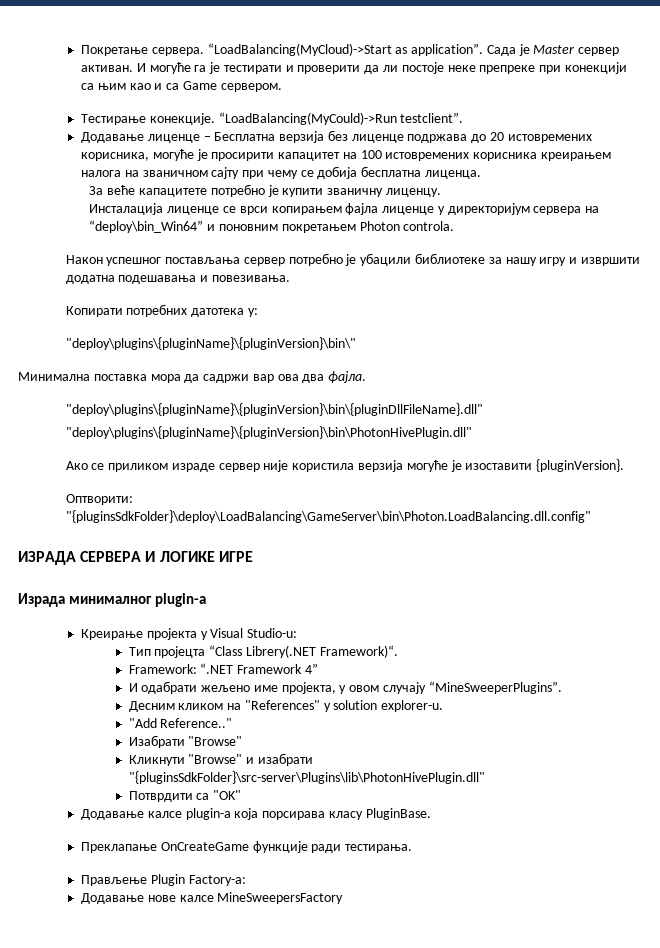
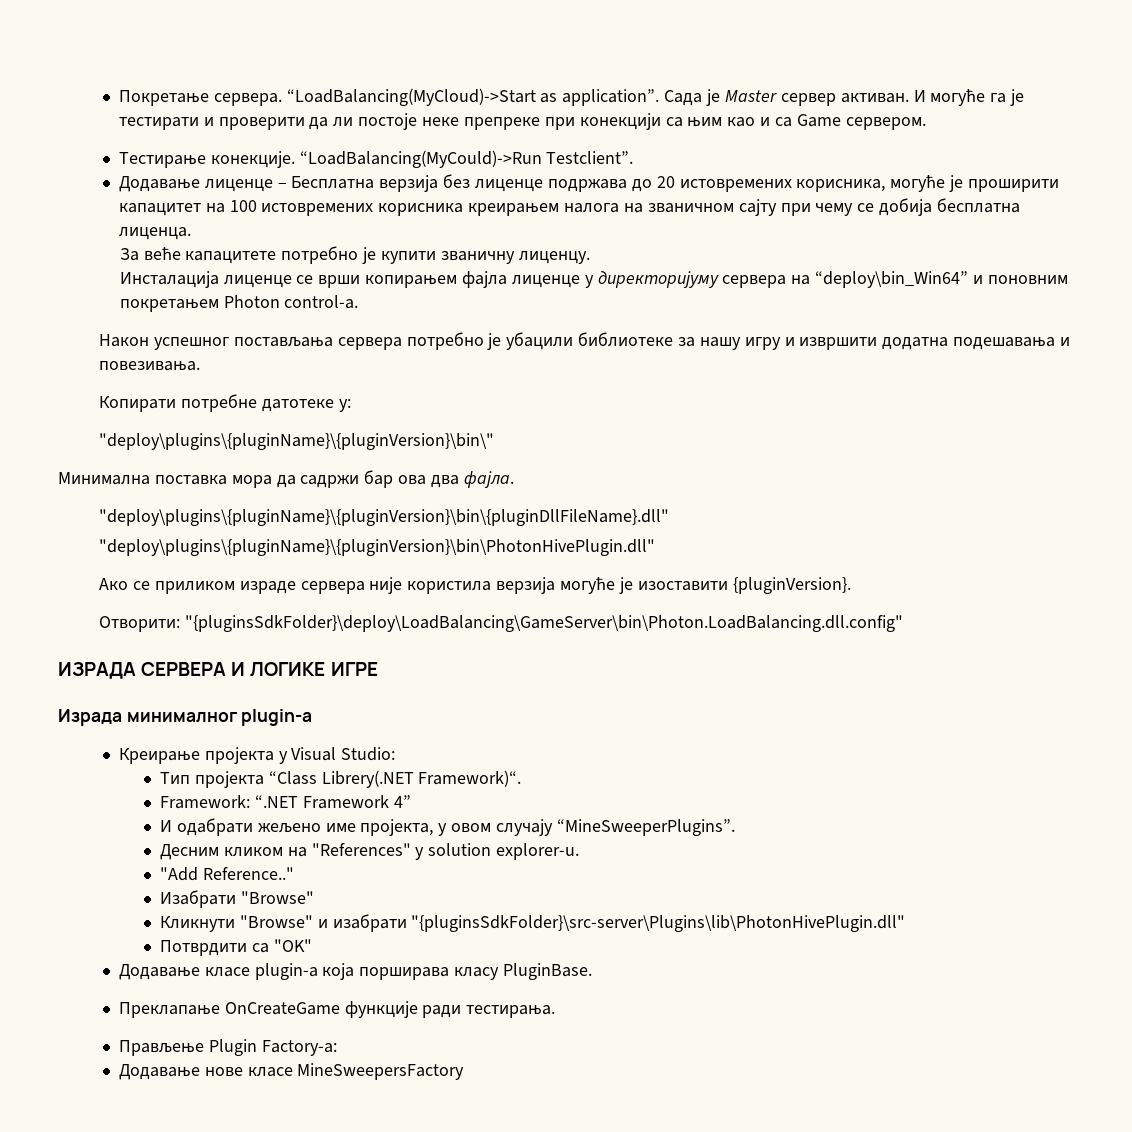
- “LoadBalancing(MyCould)->Run testclient”.
+ “LoadBalancing(MyCould)->Run Тestclient”.
- Додавање лиценце – Бесплатна верзија без лиценце подржава до 20 истовремених корисника, могуће је просирити капацитет на 100 истовремених корисника креирањем налога на званичном сајту при чему се добија бесплатна лиценца.
+ Додавање лиценце – Бесплатна верзија без лиценце подржава до 20 истовремених корисника, могуће је проширити капацитет на 100 истовремених корисника креирањем налога на званичном сајту при чему се добија бесплатна лиценца.
- Инсталација лиценце се врси копирањем фајла лиценце у директоријум сервера на “deploy\bin_Win64” и поновним покретањем Photon controla.
+ Инсталација лиценце се врши копирањем фајла лиценце у директоријуму сервера на “deploy\bin_Win64” и поновним покретањем Photon control-a.
- Након успешног постављања сервер потребно је убацили библиотеке за нашу игру и извршити додатна подешавања и повезивања.
+ Након успешног постављања сервера потребно је убацили библиотеке за нашу игру и извршити додатна подешавања и повезивања.
- Копирати потребних датотека у:
+ Копирати потребне датотеке у:
- Минимална поставка мора да садржи вар ова два фајла.
+ Минимална поставка мора да садржи бар ова два фајла.
- Ако се приликом израде сервер није користила верзија могуће је изоставити {pluginVersion}.
+ Ако се приликом израде сервера није користила верзија могуће је изоставити {pluginVersion}.
- Оптворити: "{pluginsSdkFolder}\deploy\LoadBalancing\GameServer\bin\Photon.LoadBalancing.dll.config"
+ Отворити: "{pluginsSdkFolder}\deploy\LoadBalancing\GameServer\bin\Photon.LoadBalancing.dll.config"
- Креирање пројекта у Visual Studio-u:
+ Креирање пројекта у Visual Studio:
- Тип пројецта “Class Librery(.NET Framework)“.
+ Тип пројекта “Class Librery(.NET Framework)“.
- Додавање калсе plugin-a која порсирава класу PluginBase.
+ Додавање класе plugin-a која порширава класу PluginBase.
- Додавање нове калсе MineSweepersFactory
+ Додавање нове класе MineSweepersFactory

